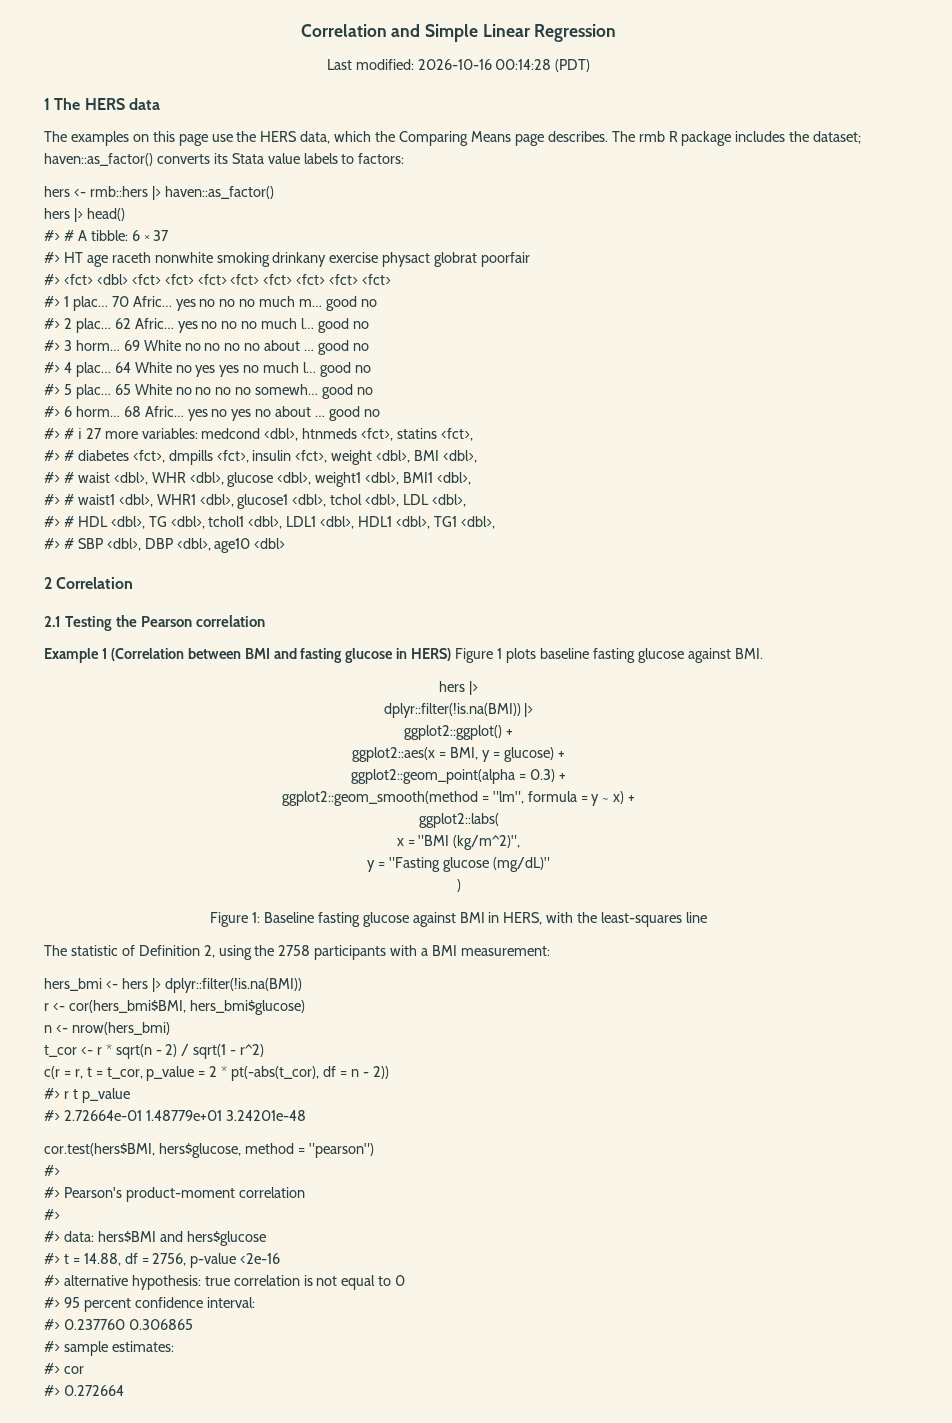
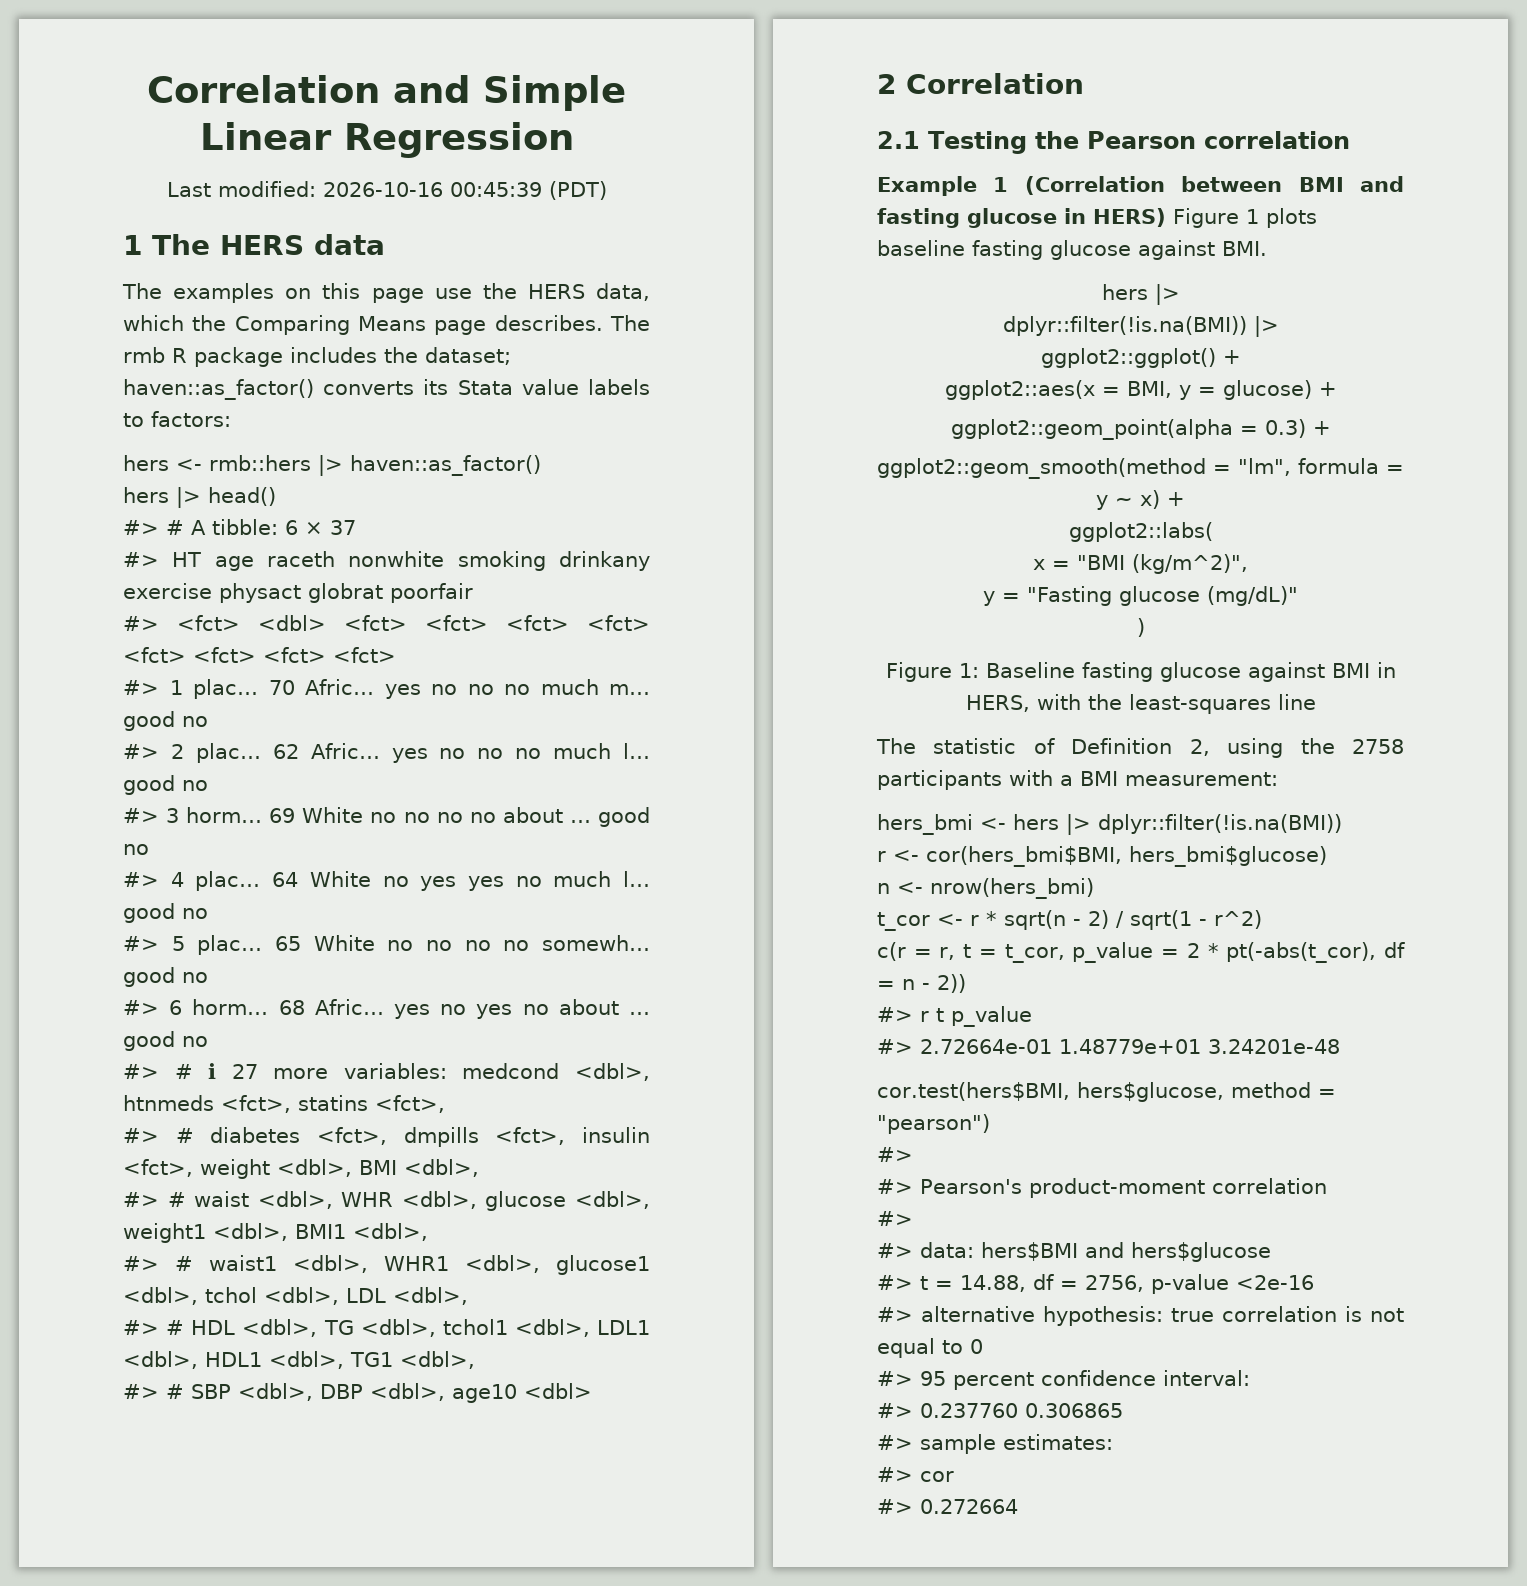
- Last modified: 2026-10-16 00:14:28 (PDT)
+ Last modified: 2026-10-16 00:45:39 (PDT)

